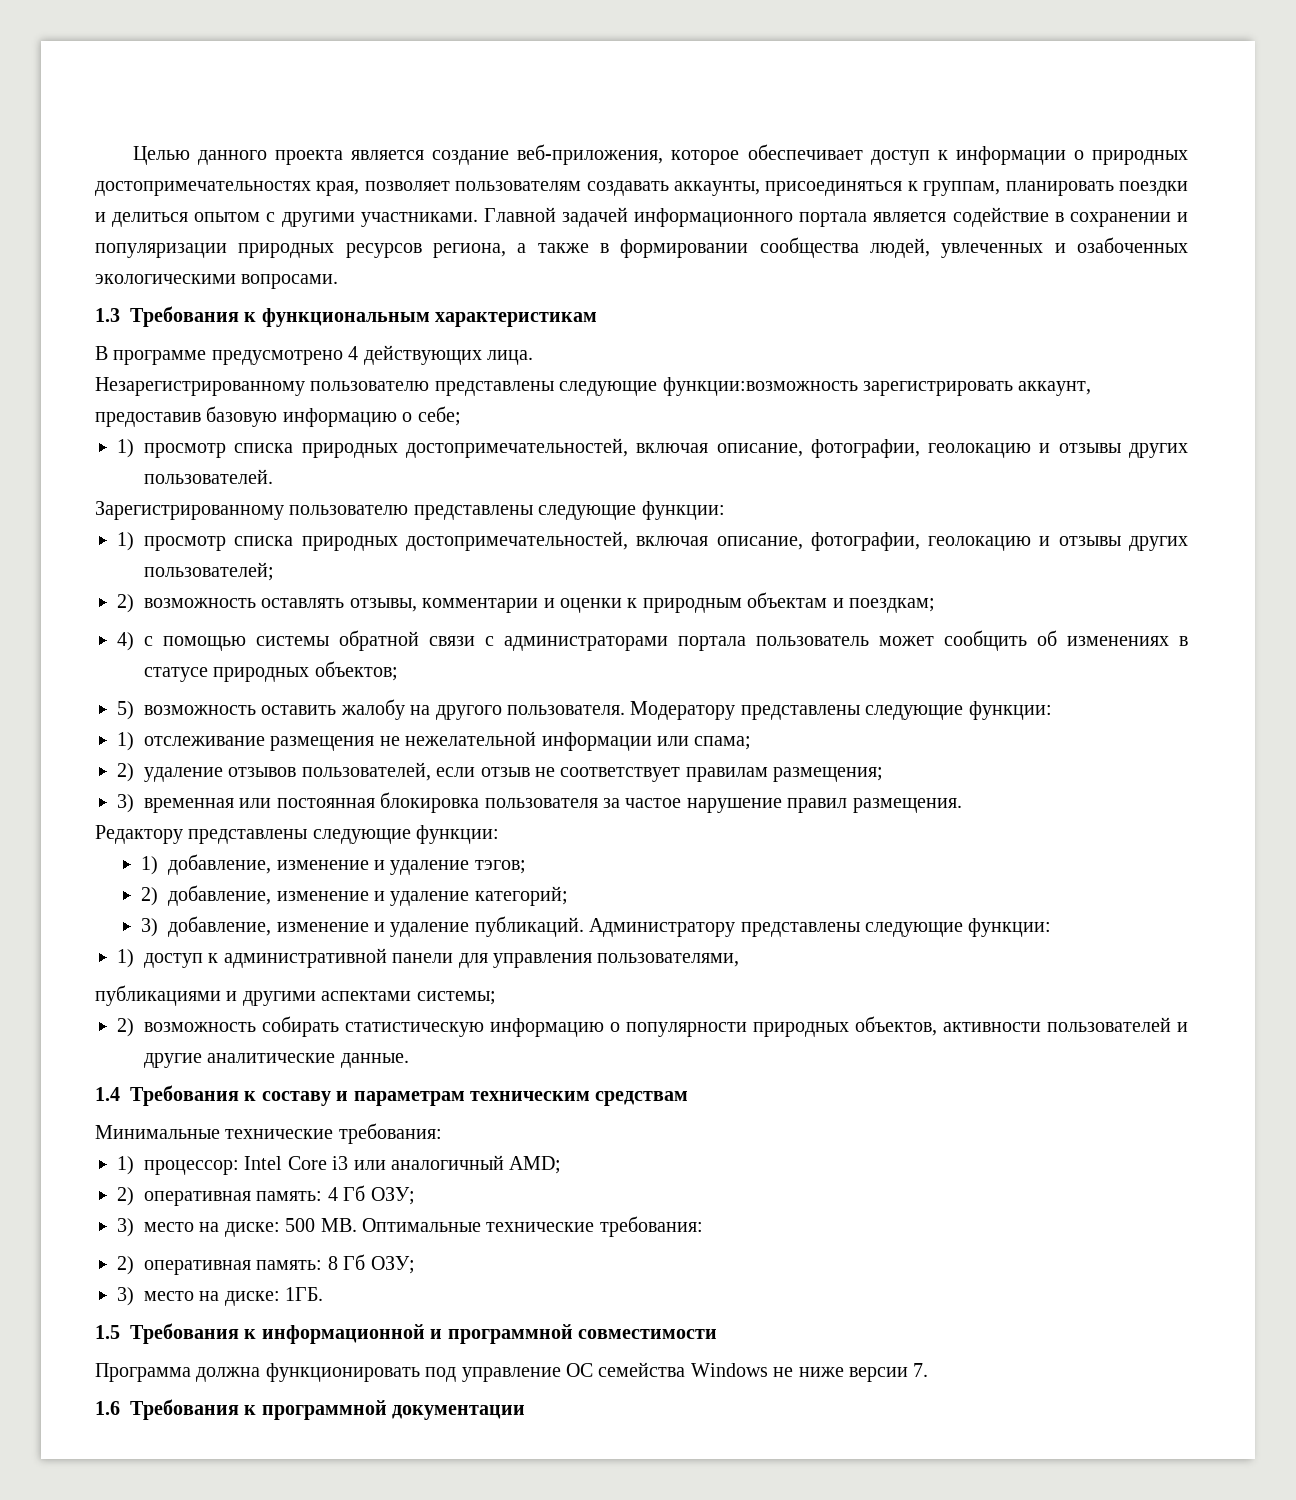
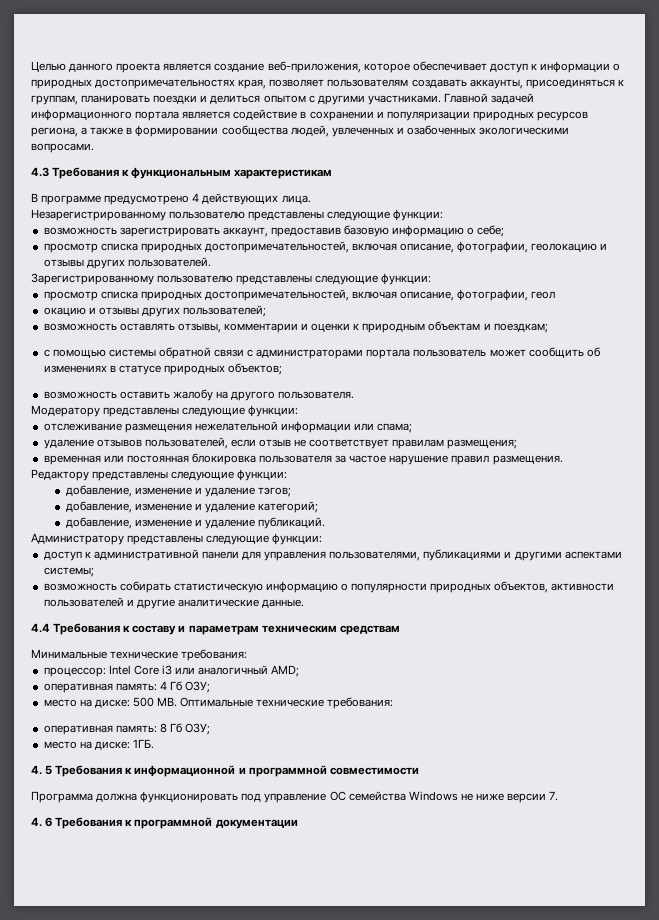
- 1.3 Требования к функциональным характеристикам
+ 4.3 Требования к функциональным характеристикам
- Незарегистрированному пользователю представлены следующие функции:возможность зарегистрировать аккаунт, предоставив базовую информацию о себе;
+ Незарегистрированному пользователю представлены следующие функции:
+ возможность зарегистрировать аккаунт, предоставив базовую информацию о себе;
- 1) просмотр списка природных достопримечательностей, включая описание, фотографии, геолокацию и отзывы других пользователей.
+ просмотр списка природных достопримечательностей, включая описание, фотографии, геолокацию и отзывы других пользователей.
- 1) просмотр списка природных достопримечательностей, включая описание, фотографии, геолокацию и отзывы других пользователей;
+ просмотр списка природных достопримечательностей, включая описание, фотографии, геол
+ окацию и отзывы других пользователей;
- 2) возможность оставлять отзывы, комментарии и оценки к природным объектам и поездкам;
+ возможность оставлять отзывы, комментарии и оценки к природным объектам и поездкам;
- 4) с помощью системы обратной связи с администраторами портала пользователь может сообщить об изменениях в статусе природных объектов;
+ с помощью системы обратной связи с администраторами портала пользователь может сообщить об изменениях в статусе природных объектов;
- 5) возможность оставить жалобу на другого пользователя. Модератору представлены следующие функции:
+ возможность оставить жалобу на другого пользователя.
+ Модератору представлены следующие функции:
- 1) отслеживание размещения не нежелательной информации или спама;
+ отслеживание размещения нежелательной информации или спама;
- 2) удаление отзывов пользователей, если отзыв не соответствует правилам размещения;
+ удаление отзывов пользователей, если отзыв не соответствует правилам размещения;
- 3) временная или постоянная блокировка пользователя за частое нарушение правил размещения.
+ временная или постоянная блокировка пользователя за частое нарушение правил размещения.
- 1) добавление, изменение и удаление тэгов;
+ добавление, изменение и удаление тэгов;
- 2) добавление, изменение и удаление категорий;
+ добавление, изменение и удаление категорий;
- 3) добавление, изменение и удаление публикаций. Администратору представлены следующие функции:
+ добавление, изменение и удаление публикаций.
+ Администратору представлены следующие функции:
- 1) доступ к административной панели для управления пользователями,
- публикациями и другими аспектами системы;
+ доступ к административной панели для управления пользователями, публикациями и другими аспектами системы;
- 2) возможность собирать статистическую информацию о популярности природных объектов, активности пользователей и другие аналитические данные.
+ возможность собирать статистическую информацию о популярности природных объектов, активности пользователей и другие аналитические данные.
- 1.4 Требования к составу и параметрам техническим средствам
+ 4.4 Требования к составу и параметрам техническим средствам
- 1) процессор: Intel Core i3 или аналогичный AMD;
+ процессор: Intel Core i3 или аналогичный AMD;
- 2) оперативная память: 4 Гб ОЗУ;
+ оперативная память: 4 Гб ОЗУ;
- 3) место на диске: 500 MB. Оптимальные технические требования:
+ место на диске: 500 MB. Оптимальные технические требования:
- 2) оперативная память: 8 Гб ОЗУ;
+ оперативная память: 8 Гб ОЗУ;
- 3) место на диске: 1ГБ.
+ место на диске: 1ГБ.
- 1.5 Требования к информационной и программной совместимости
+ 4. 5 Требования к информационной и программной совместимости
- 1.6 Требования к программной документации
+ 4. 6 Требования к программной документации

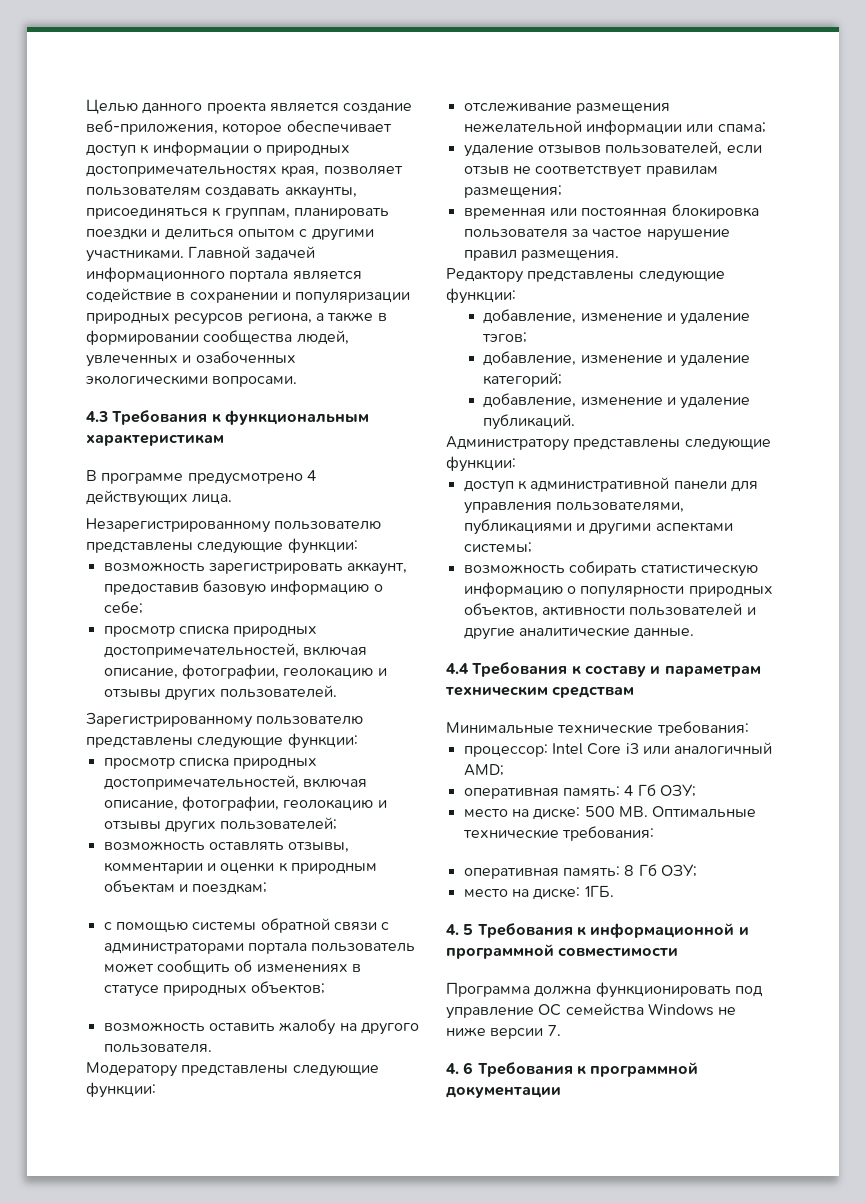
- просмотр списка природных достопримечательностей, включая описание, фотографии, геол
- окацию и отзывы других пользователей;
+ просмотр списка природных достопримечательностей, включая описание, фотографии, геолокацию и отзывы других пользователей;

